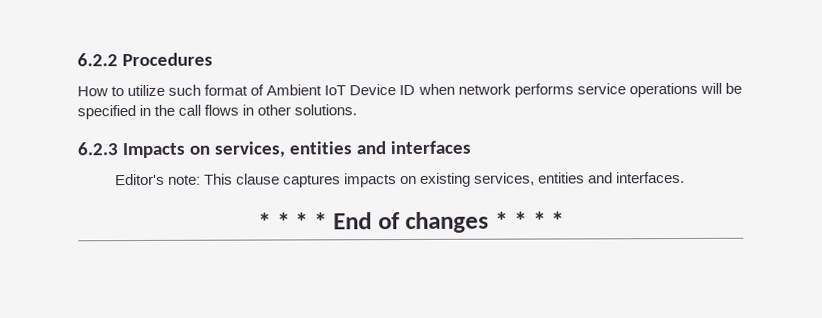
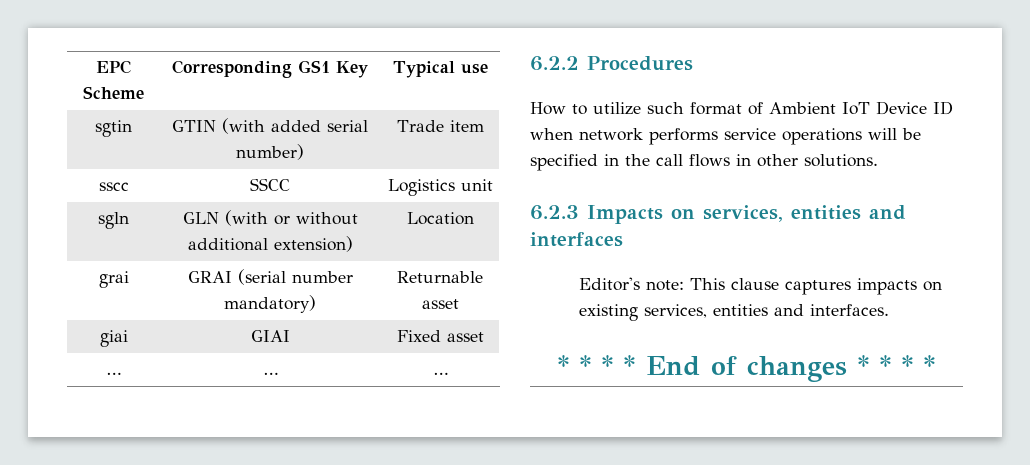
+ EPC Scheme | Corresponding GS1 Key | Typical use
+ sgtin | GTIN (with added serial number) | Trade item
+ sscc | SSCC | Logistics unit
+ sgln | GLN (with or without additional extension) | Location
+ grai | GRAI (serial number mandatory) | Returnable asset
+ giai | GIAI | Fixed asset
+ … | … | …

